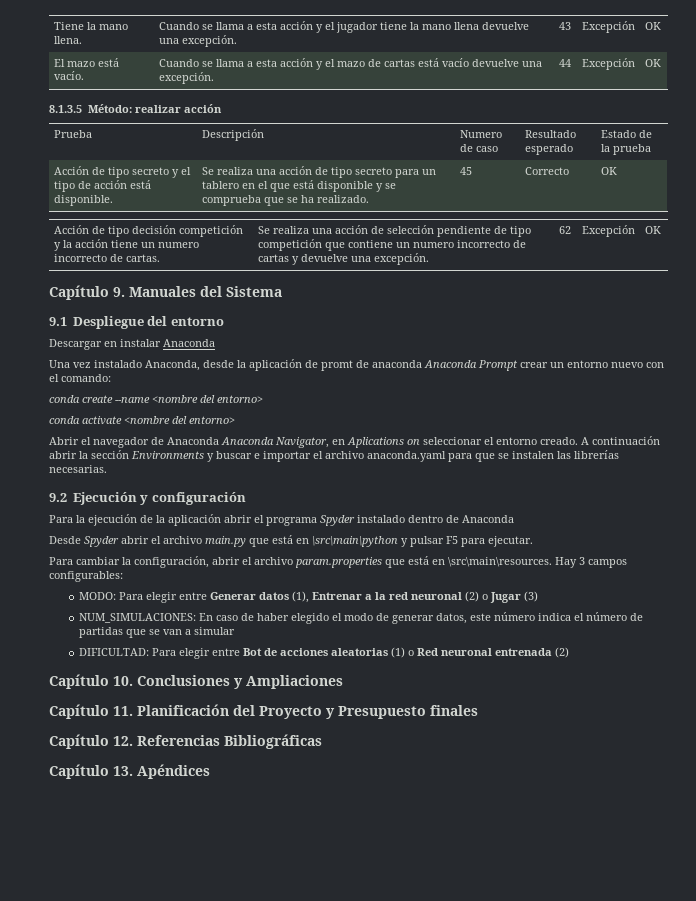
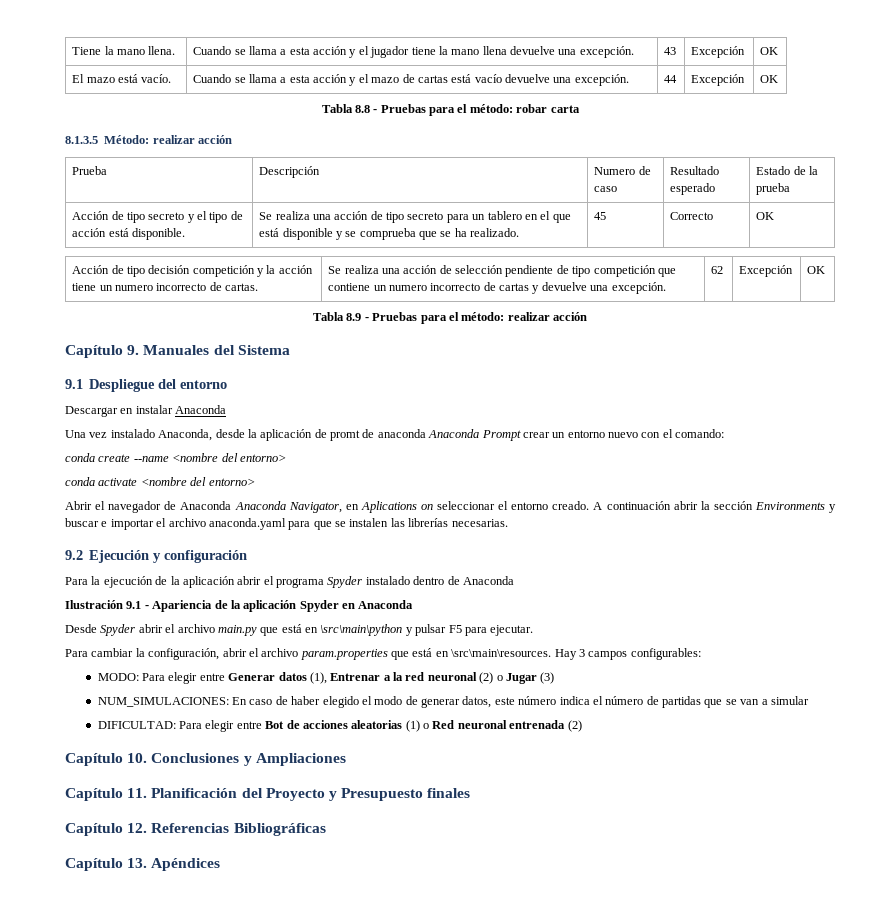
+ Tabla 8.8 - Pruebas para el método: robar carta
+ Tabla 8.9 - Pruebas para el método: realizar acción
+ Ilustración 9.1 - Apariencia de la aplicación Spyder en Anaconda

